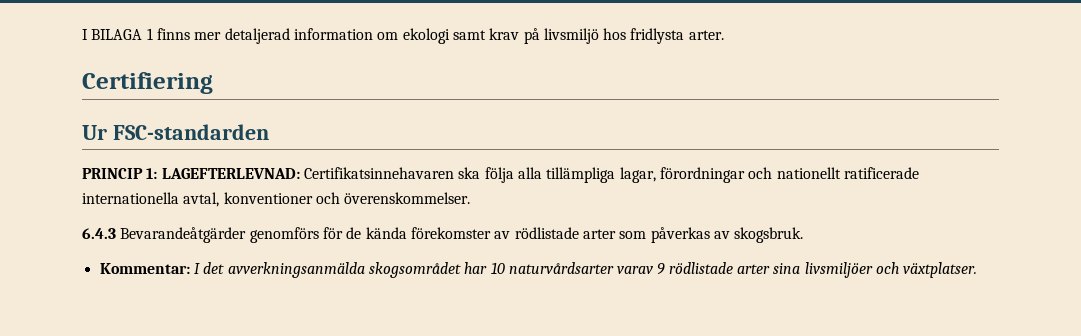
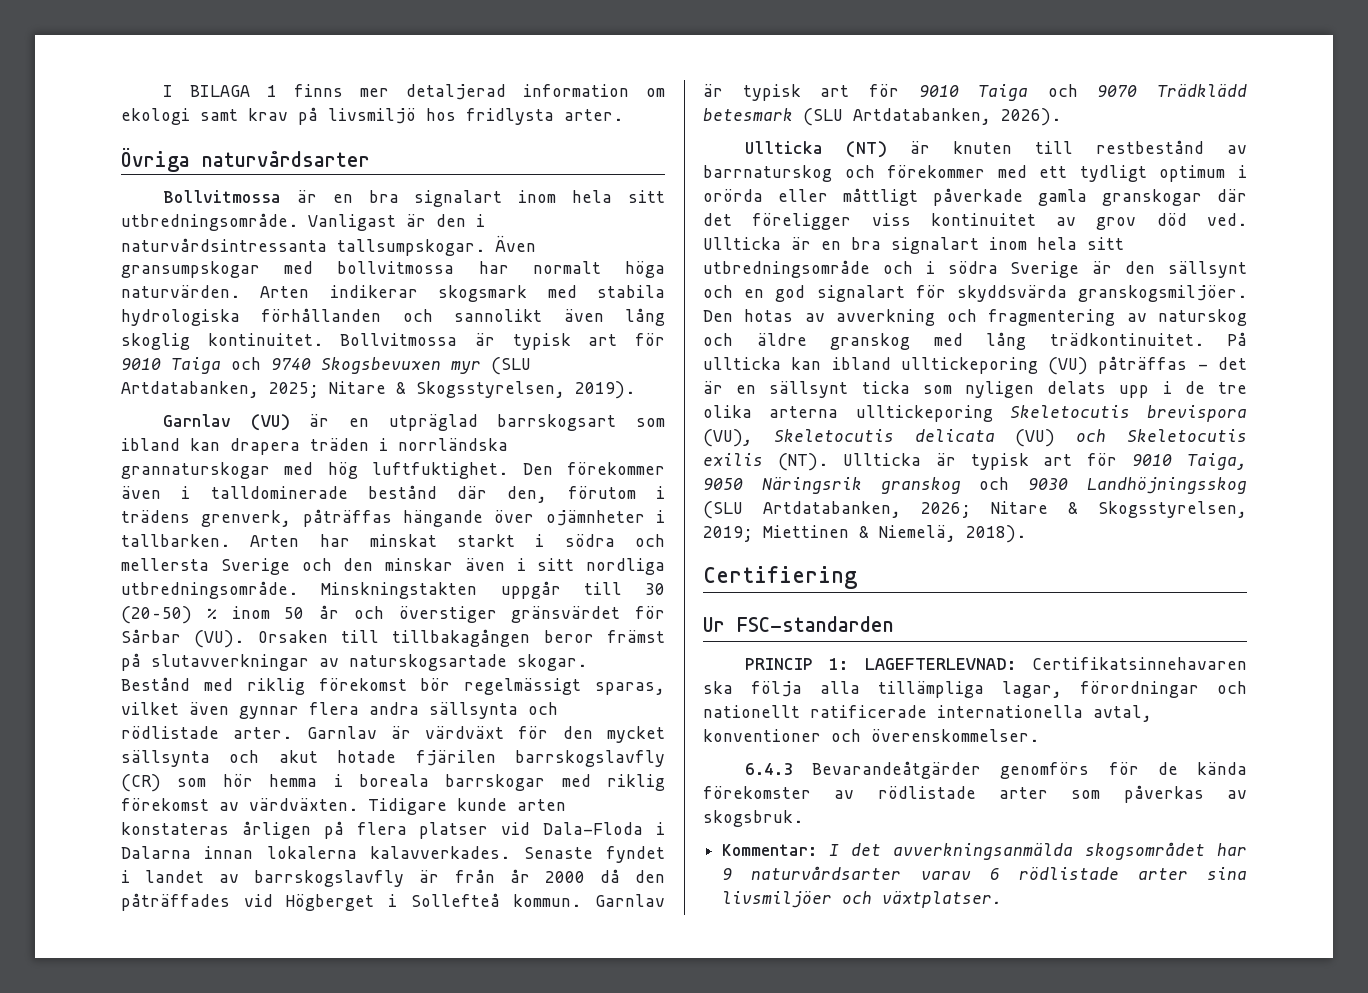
+ Övriga naturvårdsarter
+ Bollvitmossa är en bra signalart inom hela sitt utbredningsområde. Vanligast är den i naturvårdsintressanta tallsumpskogar. Även gransumpskogar med bollvitmossa har normalt höga naturvärden. Arten indikerar skogsmark med stabila hydrologiska förhållanden och sannolikt även lång skoglig kontinuitet. Bollvitmossa är typisk art för 9010 Taiga och 9740 Skogsbevuxen myr (SLU Artdatabanken, 2025; Nitare & Skogsstyrelsen, 2019).
+ Garnlav (VU) är en utpräglad barrskogsart som ibland kan drapera träden i norrländska grannaturskogar med hög luftfuktighet. Den förekommer även i talldominerade bestånd där den, förutom i trädens grenverk, påträffas hängande över ojämnheter i tallbarken. Arten har minskat starkt i södra och mellersta Sverige och den minskar även i sitt nordliga utbredningsområde. Minskningstakten uppgår till 30 (20–50) % inom 50 år och överstiger gränsvärdet för Sårbar (VU). Orsaken till tillbakagången beror främst på slutavverkningar av naturskogsartade skogar. Bestånd med riklig förekomst bör regelmässigt sparas, vilket även gynnar flera andra sällsynta och rödlistade arter. Garnlav är värdväxt för den mycket sällsynta och akut hotade fjärilen barrskogslavfly (CR) som hör hemma i boreala barrskogar med riklig förekomst av värdväxten. Tidigare kunde arten konstateras årligen på flera platser vid Dala-Floda i Dalarna innan lokalerna kalavverkades. Senaste fyndet i landet av barrskogslavfly är från år 2000 då den påträffades vid Högberget i Sollefteå kommun. Garnlav är typisk art för 9010 Taiga och 9070 Trädklädd betesmark (SLU Artdatabanken, 2026).
+ Ullticka (NT) är knuten till restbestånd av barrnaturskog och förekommer med ett tydligt optimum i orörda eller måttligt påverkade gamla granskogar där det föreligger viss kontinuitet av grov död ved. Ullticka är en bra signalart inom hela sitt utbredningsområde och i södra Sverige är den sällsynt och en god signalart för skyddsvärda granskogsmiljöer. Den hotas av avverkning och fragmentering av naturskog och äldre granskog med lång trädkontinuitet. På ullticka kan ibland ulltickeporing (VU) påträffas - det är en sällsynt ticka som nyligen delats upp i de tre olika arterna ulltickeporing Skeletocutis brevispora (VU), Skeletocutis delicata (VU) och Skeletocutis exilis (NT). Ullticka är typisk art för 9010 Taiga, 9050 Näringsrik granskog och 9030 Landhöjningsskog (SLU Artdatabanken, 2026; Nitare & Skogsstyrelsen, 2019; Miettinen & Niemelä, 2018).
- Kommentar: I det avverkningsanmälda skogsområdet har 10 naturvårdsarter varav 9 rödlistade arter sina livsmiljöer och växtplatser.
+ Kommentar: I det avverkningsanmälda skogsområdet har 9 naturvårdsarter varav 6 rödlistade arter sina livsmiljöer och växtplatser.

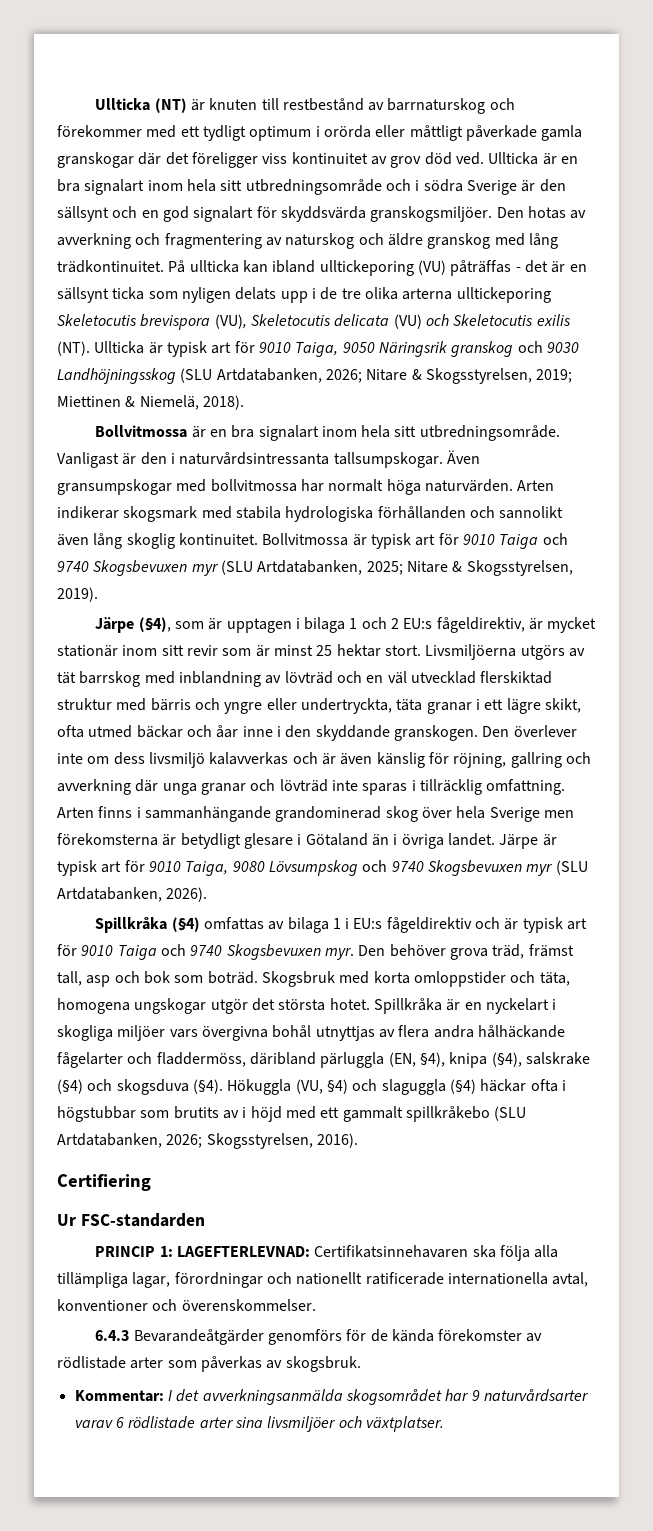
- I BILAGA 1 finns mer detaljerad information om ekologi samt krav på livsmiljö hos fridlysta arter.
- Övriga naturvårdsarter
- Bollvitmossa är en bra signalart inom hela sitt utbredningsområde. Vanligast är den i naturvårdsintressanta tallsumpskogar. Även gransumpskogar med bollvitmossa har normalt höga naturvärden. Arten indikerar skogsmark med stabila hydrologiska förhållanden och sannolikt även lång skoglig kontinuitet. Bollvitmossa är typisk art för 9010 Taiga och 9740 Skogsbevuxen myr (SLU Artdatabanken, 2025; Nitare & Skogsstyrelsen, 2019).
- Garnlav (VU) är en utpräglad barrskogsart som ibland kan drapera träden i norrländska grannaturskogar med hög luftfuktighet. Den förekommer även i talldominerade bestånd där den, förutom i trädens grenverk, påträffas hängande över ojämnheter i tallbarken. Arten har minskat starkt i södra och mellersta Sverige och den minskar även i sitt nordliga utbredningsområde. Minskningstakten uppgår till 30 (20–50) % inom 50 år och överstiger gränsvärdet för Sårbar (VU). Orsaken till tillbakagången beror främst på slutavverkningar av naturskogsartade skogar. Bestånd med riklig förekomst bör regelmässigt sparas, vilket även gynnar flera andra sällsynta och rödlistade arter. Garnlav är värdväxt för den mycket sällsynta och akut hotade fjärilen barrskogslavfly (CR) som hör hemma i boreala barrskogar med riklig förekomst av värdväxten. Tidigare kunde arten konstateras årligen på flera platser vid Dala-Floda i Dalarna innan lokalerna kalavverkades. Senaste fyndet i landet av barrskogslavfly är från år 2000 då den påträffades vid Högberget i Sollefteå kommun. Garnlav är typisk art för 9010 Taiga och 9070 Trädklädd betesmark (SLU Artdatabanken, 2026).
+ Bollvitmossa är en bra signalart inom hela sitt utbredningsområde. Vanligast är den i naturvårdsintressanta tallsumpskogar. Även gransumpskogar med bollvitmossa har normalt höga naturvärden. Arten indikerar skogsmark med stabila hydrologiska förhållanden och sannolikt även lång skoglig kontinuitet. Bollvitmossa är typisk art för 9010 Taiga och 9740 Skogsbevuxen myr (SLU Artdatabanken, 2025; Nitare & Skogsstyrelsen, 2019).
+ Järpe (§4), som är upptagen i bilaga 1 och 2 EU:s fågeldirektiv, är mycket stationär inom sitt revir som är minst 25 hektar stort. Livsmiljöerna utgörs av tät barrskog med inblandning av lövträd och en väl utvecklad flerskiktad struktur med bärris och yngre eller undertryckta, täta granar i ett lägre skikt, ofta utmed bäckar och åar inne i den skyddande granskogen. Den överlever inte om dess livsmiljö kalavverkas och är även känslig för röjning, gallring och avverkning där unga granar och lövträd inte sparas i tillräcklig omfattning. Arten finns i sammanhängande grandominerad skog över hela Sverige men förekomsterna är betydligt glesare i Götaland än i övriga landet. Järpe är typisk art för 9010 Taiga, 9080 Lövsumpskog och 9740 Skogsbevuxen myr (SLU Artdatabanken, 2026).
+ Spillkråka (§4) omfattas av bilaga 1 i EU:s fågeldirektiv och är typisk art för 9010 Taiga och 9740 Skogsbevuxen myr. Den behöver grova träd, främst tall, asp och bok som boträd. Skogsbruk med korta omloppstider och täta, homogena ungskogar utgör det största hotet. Spillkråka är en nyckelart i skogliga miljöer vars övergivna bohål utnyttjas av flera andra hålhäckande fågelarter och fladdermöss, däribland pärluggla (EN, §4), knipa (§4), salskrake (§4) och skogsduva (§4). Hökuggla (VU, §4) och slaguggla (§4) häckar ofta i högstubbar som brutits av i höjd med ett gammalt spillkråkebo (SLU Artdatabanken, 2026; Skogsstyrelsen, 2016).

